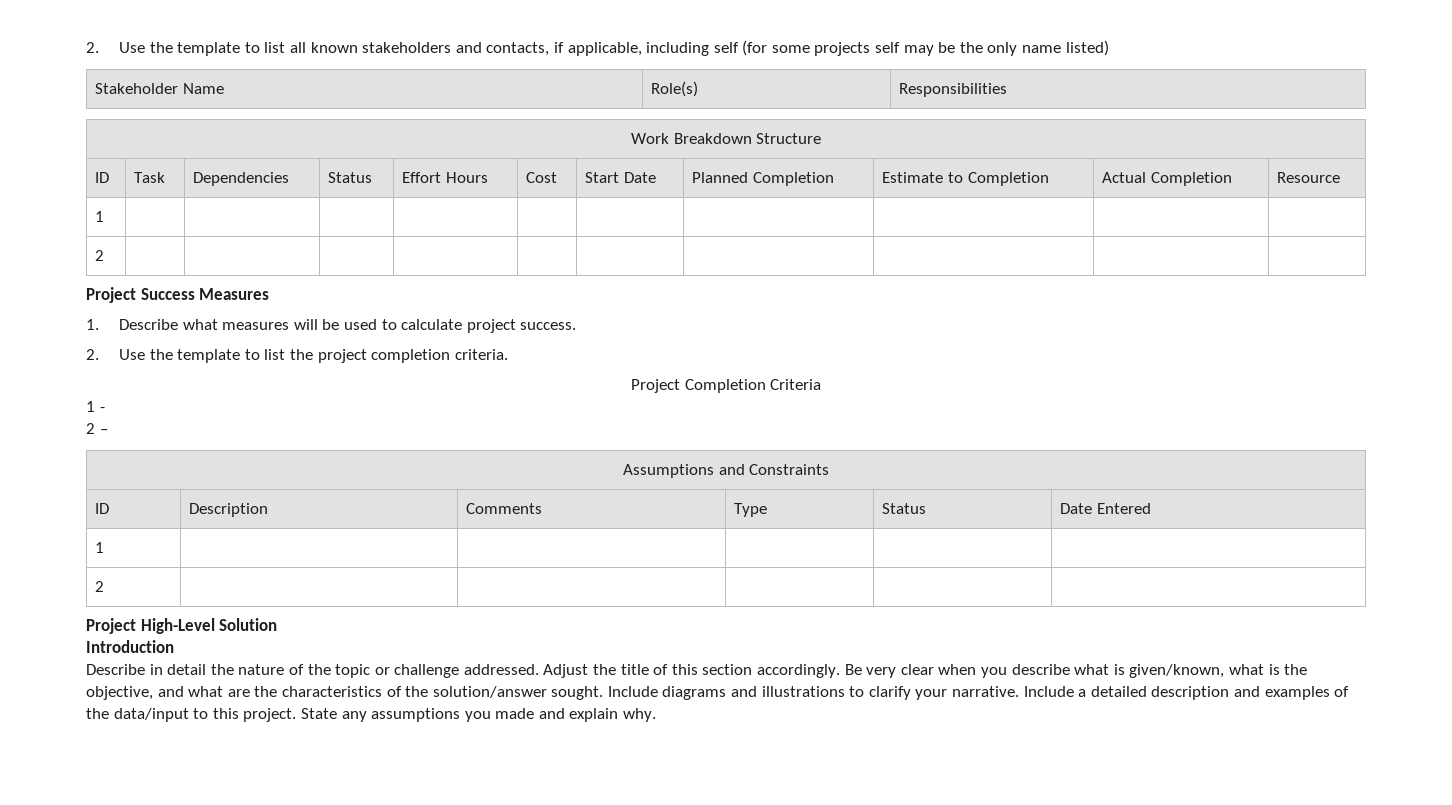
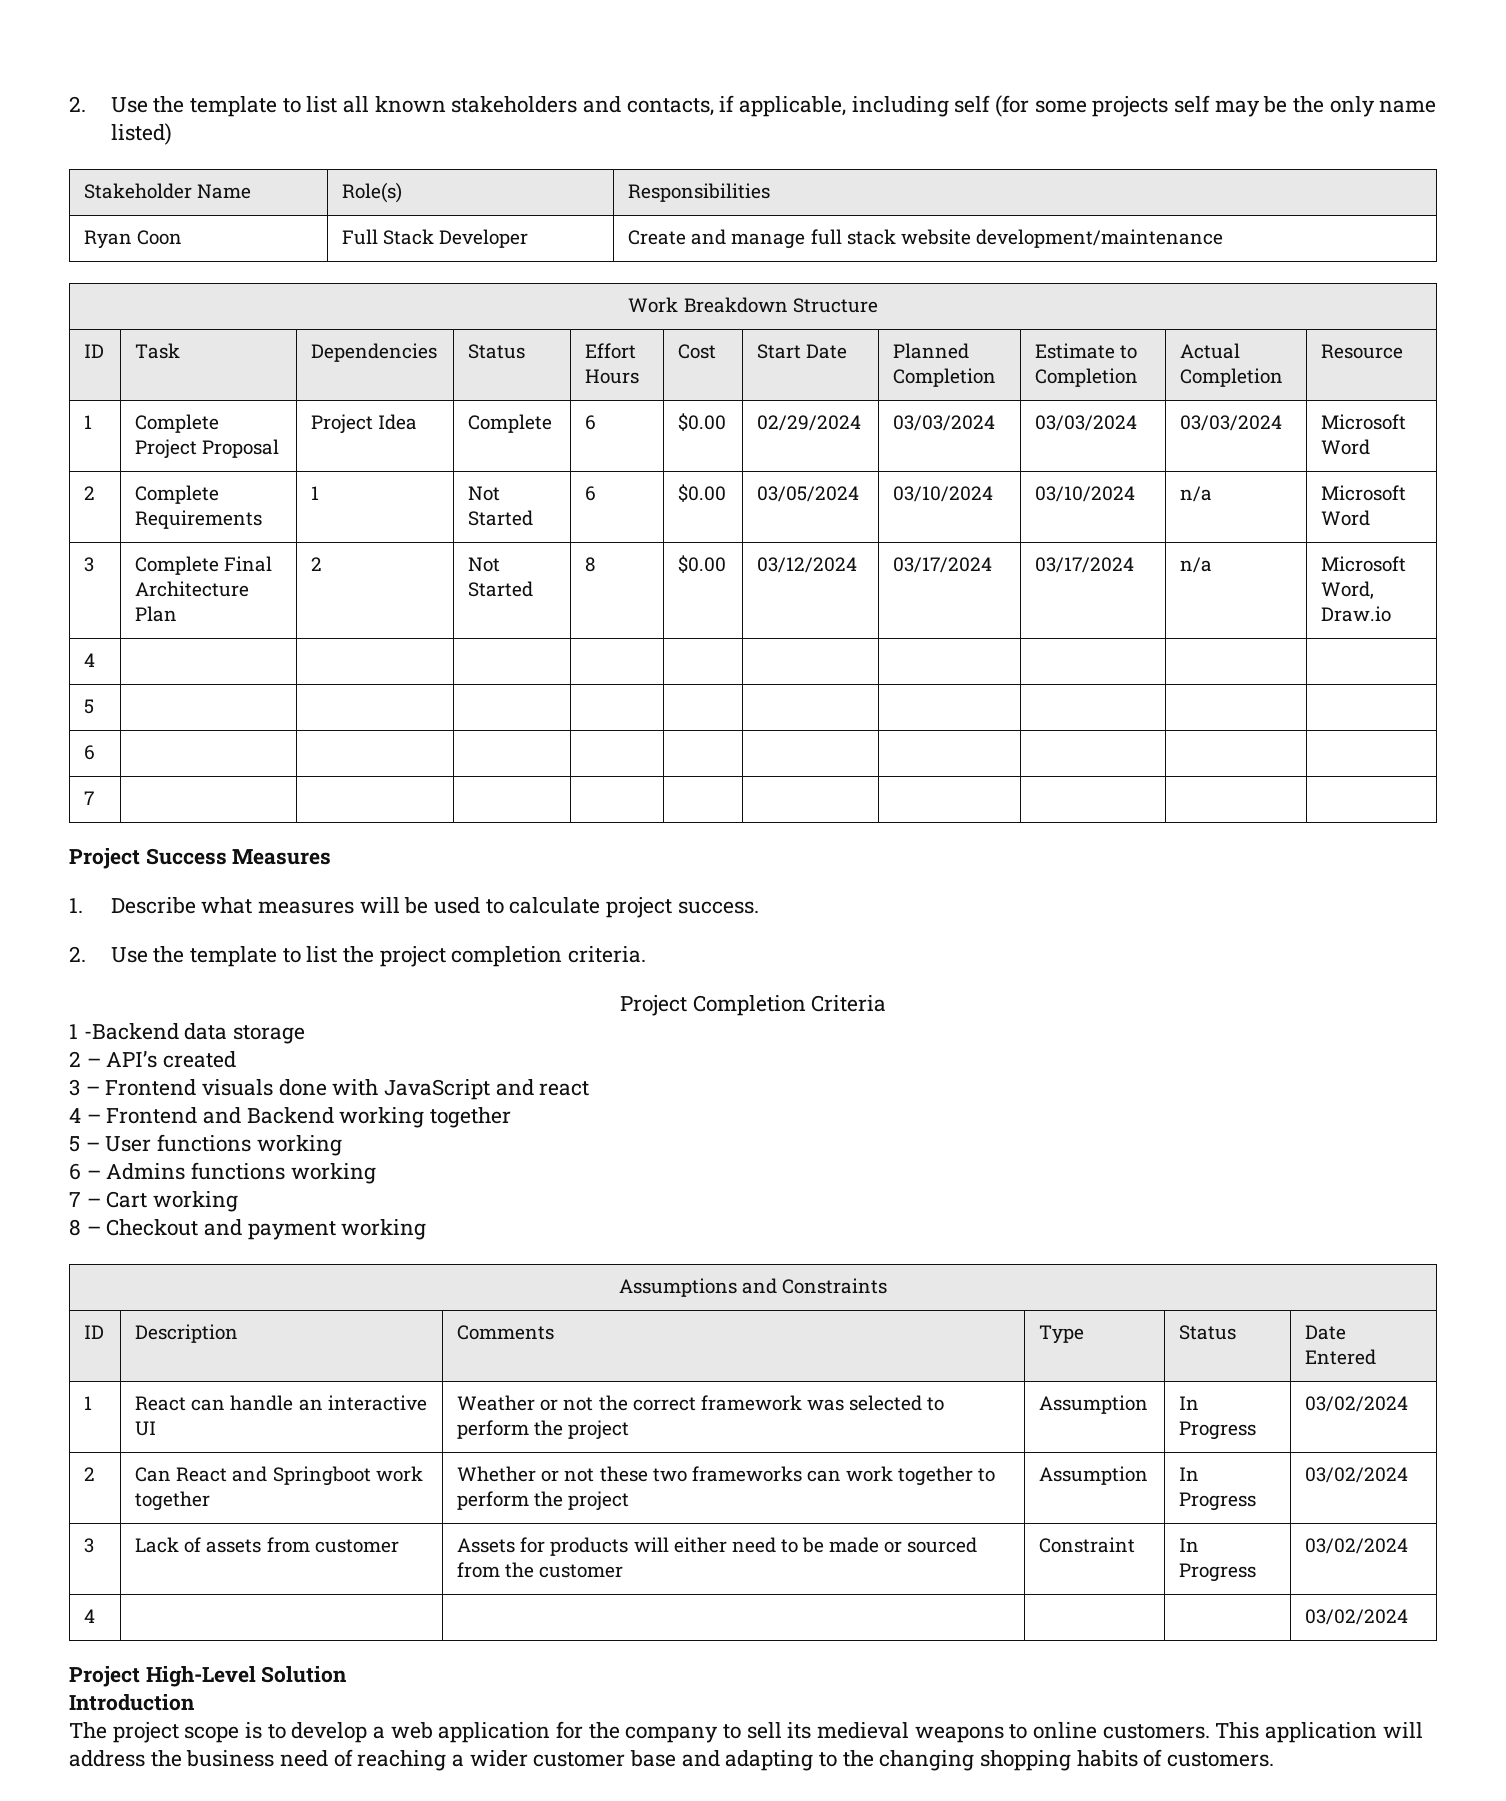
+ Ryan Coon | Full Stack Developer | Create and manage full stack website development/maintenance
- 1 | | | | | | | | | |
- 2 | | | | | | | | | |
+ 1 | Complete Project Proposal | Project Idea | Complete | 6 | $0.00 | 02/29/2024 | 03/03/2024 | 03/03/2024 | 03/03/2024 | Microsoft Word
+ 2 | Complete Requirements | 1 | Not Started | 6 | $0.00 | 03/05/2024 | 03/10/2024 | 03/10/2024 | n/a | Microsoft Word
+ 3 | Complete Final Architecture Plan | 2 | Not Started | 8 | $0.00 | 03/12/2024 | 03/17/2024 | 03/17/2024 | n/a | Microsoft Word, Draw.io
+ 4 | | | | | | | | | |
+ 5 | | | | | | | | | |
+ 6 | | | | | | | | | |
+ 7 | | | | | | | | | |
- 1 -
+ 1 -Backend data storage
- 2 –
+ 2 – API’s created
+ 3 – Frontend visuals done with JavaScript and react
+ 4 – Frontend and Backend working together
+ 5 – User functions working
+ 6 – Admins functions working
+ 7 – Cart working
+ 8 – Checkout and payment working
  ID | Description | Comments | Type | Status | Date Entered
- 1 | | | | |
- 2 | | | | |
+ 1 | React can handle an interactive UI | Weather or not the correct framework was selected to perform the project | Assumption | In Progress | 03/02/2024
+ 2 | Can React and Springboot work together | Whether or not these two frameworks can work together to perform the project | Assumption | In Progress | 03/02/2024
+ 3 | Lack of assets from customer | Assets for products will either need to be made or sourced from the customer | Constraint | In Progress | 03/02/2024
+ 4 | | | | | 03/02/2024
  Project High-Level Solution
  Introduction
- Describe in detail the nature of the topic or challenge addressed. Adjust the title of this section accordingly. Be very clear when you describe what is given/known, what is the objective, and what are the characteristics of the solution/answer sought. Include diagrams and illustrations to clarify your narrative. Include a detailed description and examples of the data/input to this project. State any assumptions you made and explain why.
+ The project scope is to develop a web application for the company to sell its medieval weapons to online customers. This application will address the business need of reaching a wider customer base and adapting to the changing shopping habits of customers.

